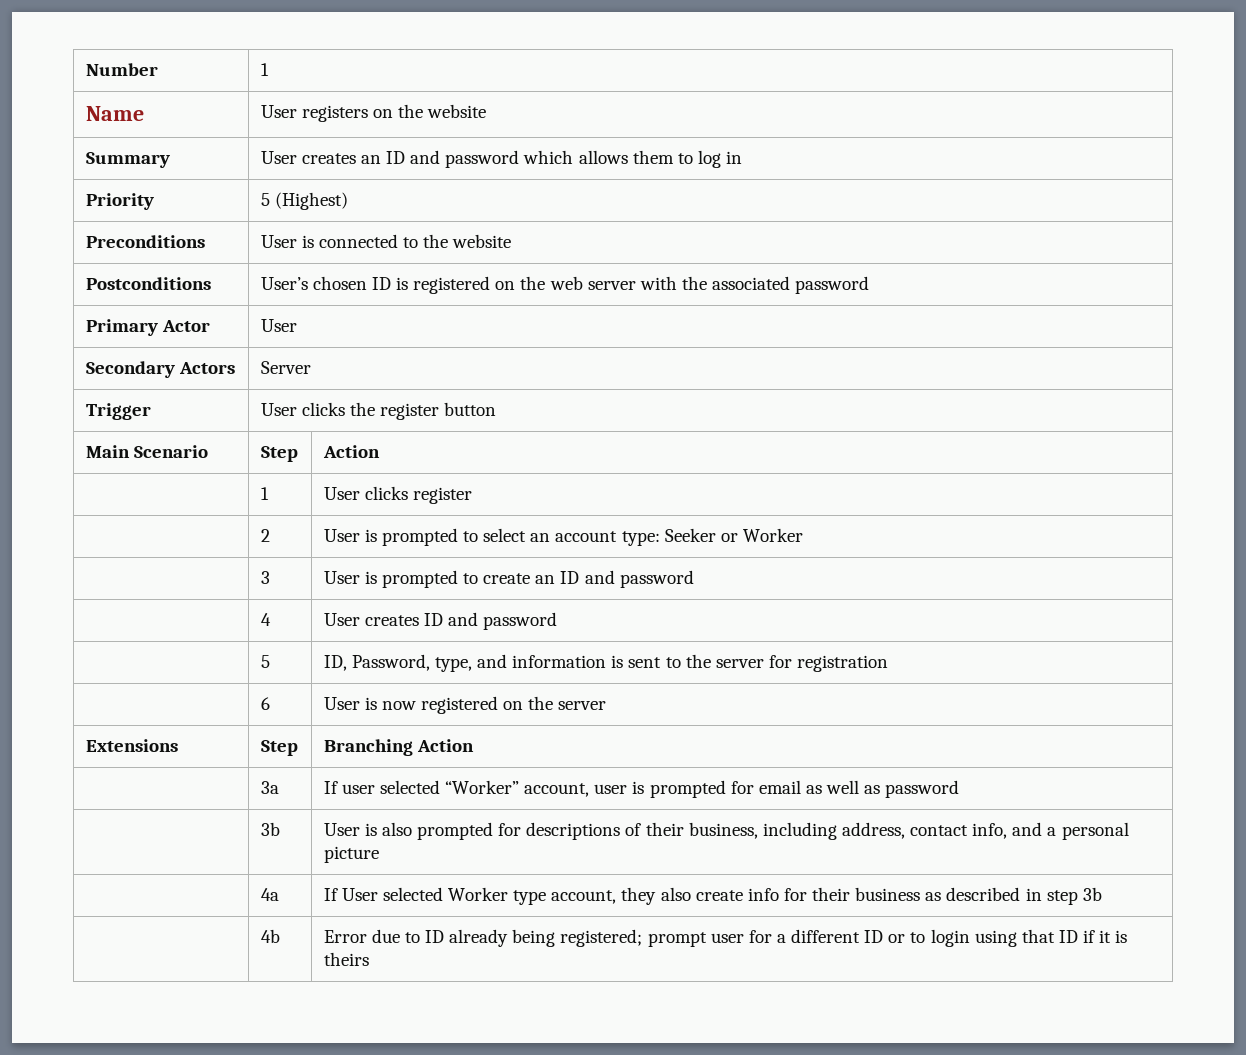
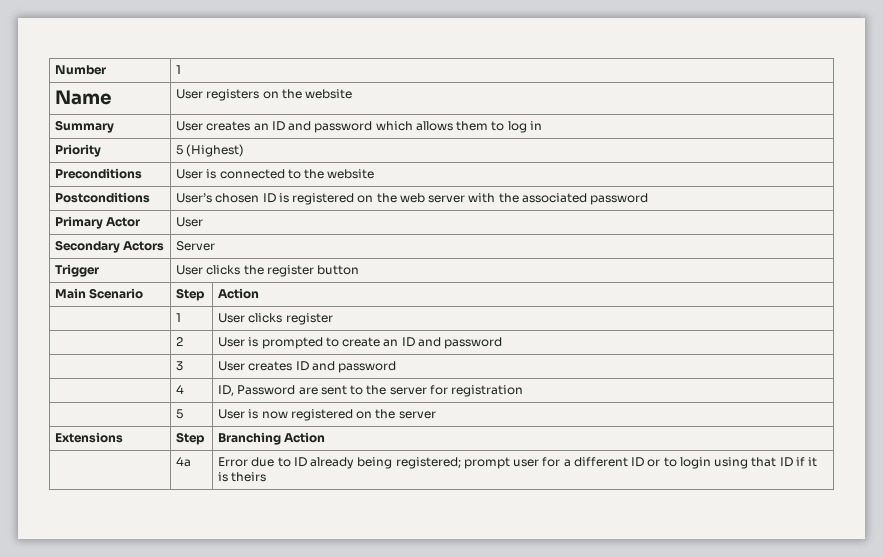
- | 2 | User is prompted to select an account type: Seeker or Worker
- | 3 | User is prompted to create an ID and password
+ | 2 | User is prompted to create an ID and password
- | 4 | User creates ID and password
+ | 3 | User creates ID and password
- | 5 | ID, Password, type, and information is sent to the server for registration
+ | 4 | ID, Password are sent to the server for registration
- | 6 | User is now registered on the server
+ | 5 | User is now registered on the server
- | 3a | If user selected “Worker” account, user is prompted for email as well as password
- | 3b | User is also prompted for descriptions of their business, including address, contact info, and a personal picture
- | 4a | If User selected Worker type account, they also create info for their business as described in step 3b
- | 4b | Error due to ID already being registered; prompt user for a different ID or to login using that ID if it is theirs
+ | 4a | Error due to ID already being registered; prompt user for a different ID or to login using that ID if it is theirs

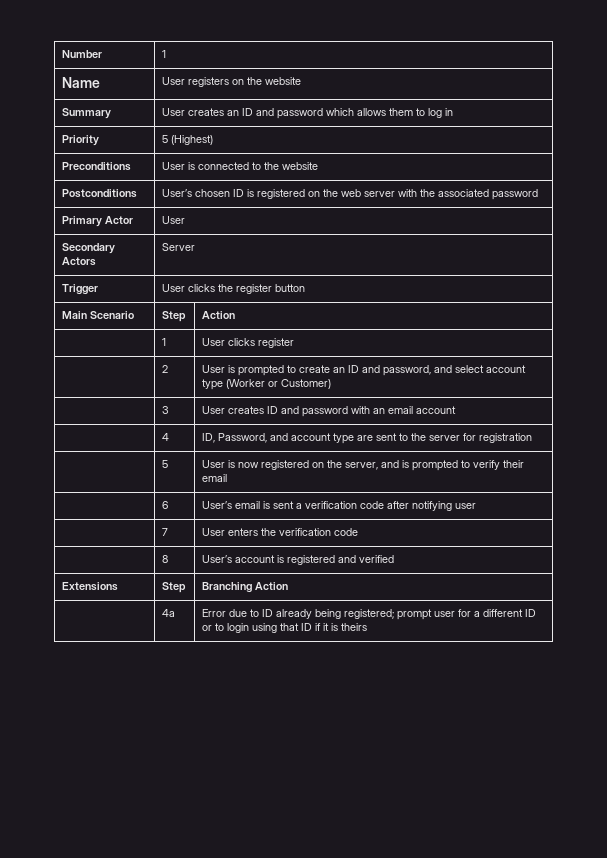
- | 2 | User is prompted to create an ID and password
+ | 2 | User is prompted to create an ID and password, and select account type (Worker or Customer)
- | 3 | User creates ID and password
- | 4 | ID, Password are sent to the server for registration
+ | 3 | User creates ID and password with an email account
+ | 4 | ID, Password, and account type are sent to the server for registration
- | 5 | User is now registered on the server
+ | 5 | User is now registered on the server, and is prompted to verify their email
+ | 6 | User’s email is sent a verification code after notifying user
+ | 7 | User enters the verification code
+ | 8 | User’s account is registered and verified

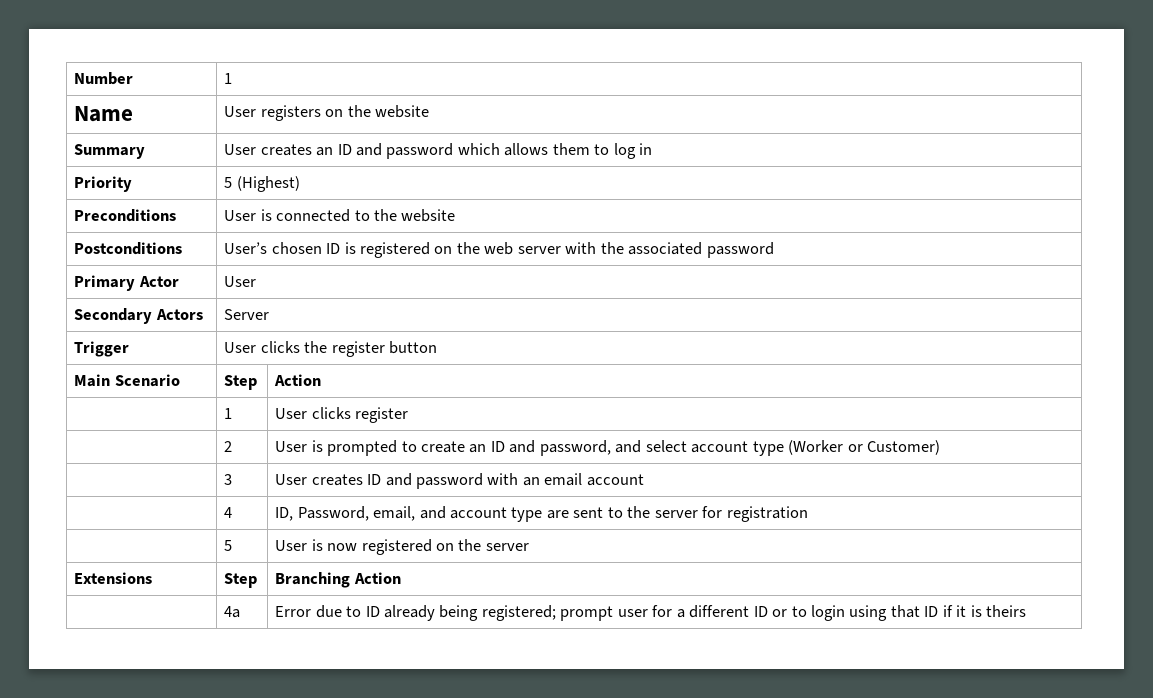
- | 4 | ID, Password, and account type are sent to the server for registration
+ | 4 | ID, Password, email, and account type are sent to the server for registration
- | 5 | User is now registered on the server, and is prompted to verify their email
- | 6 | User’s email is sent a verification code after notifying user
- | 7 | User enters the verification code
- | 8 | User’s account is registered and verified
+ | 5 | User is now registered on the server

